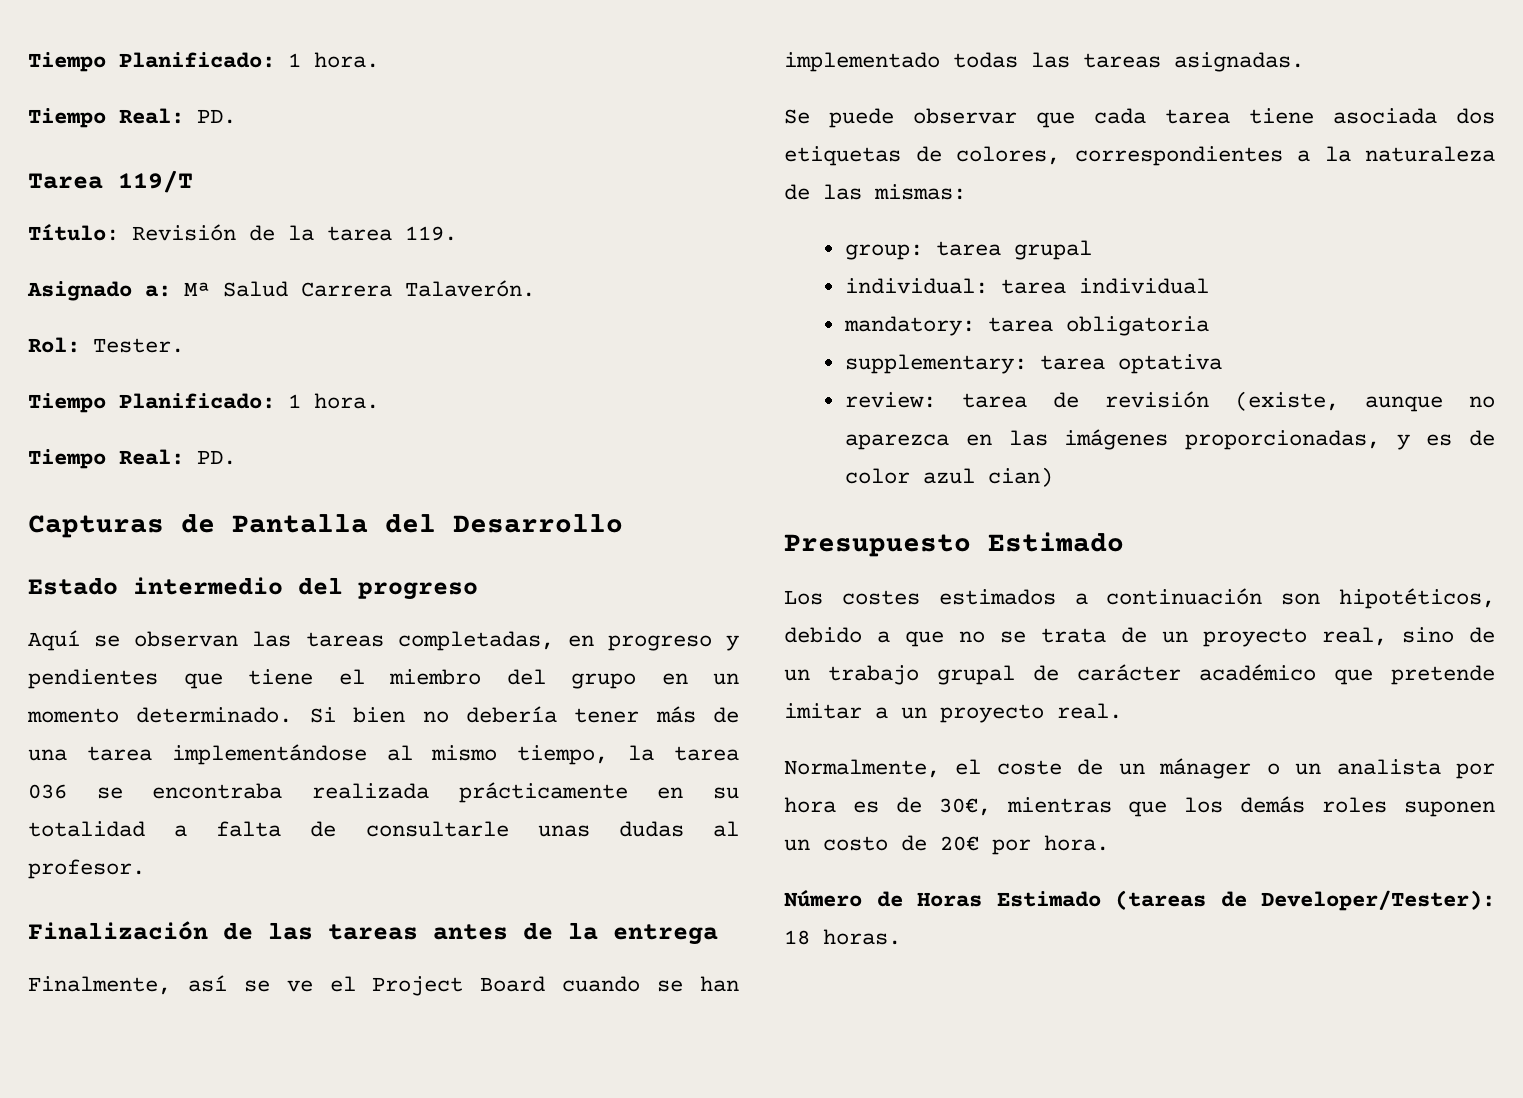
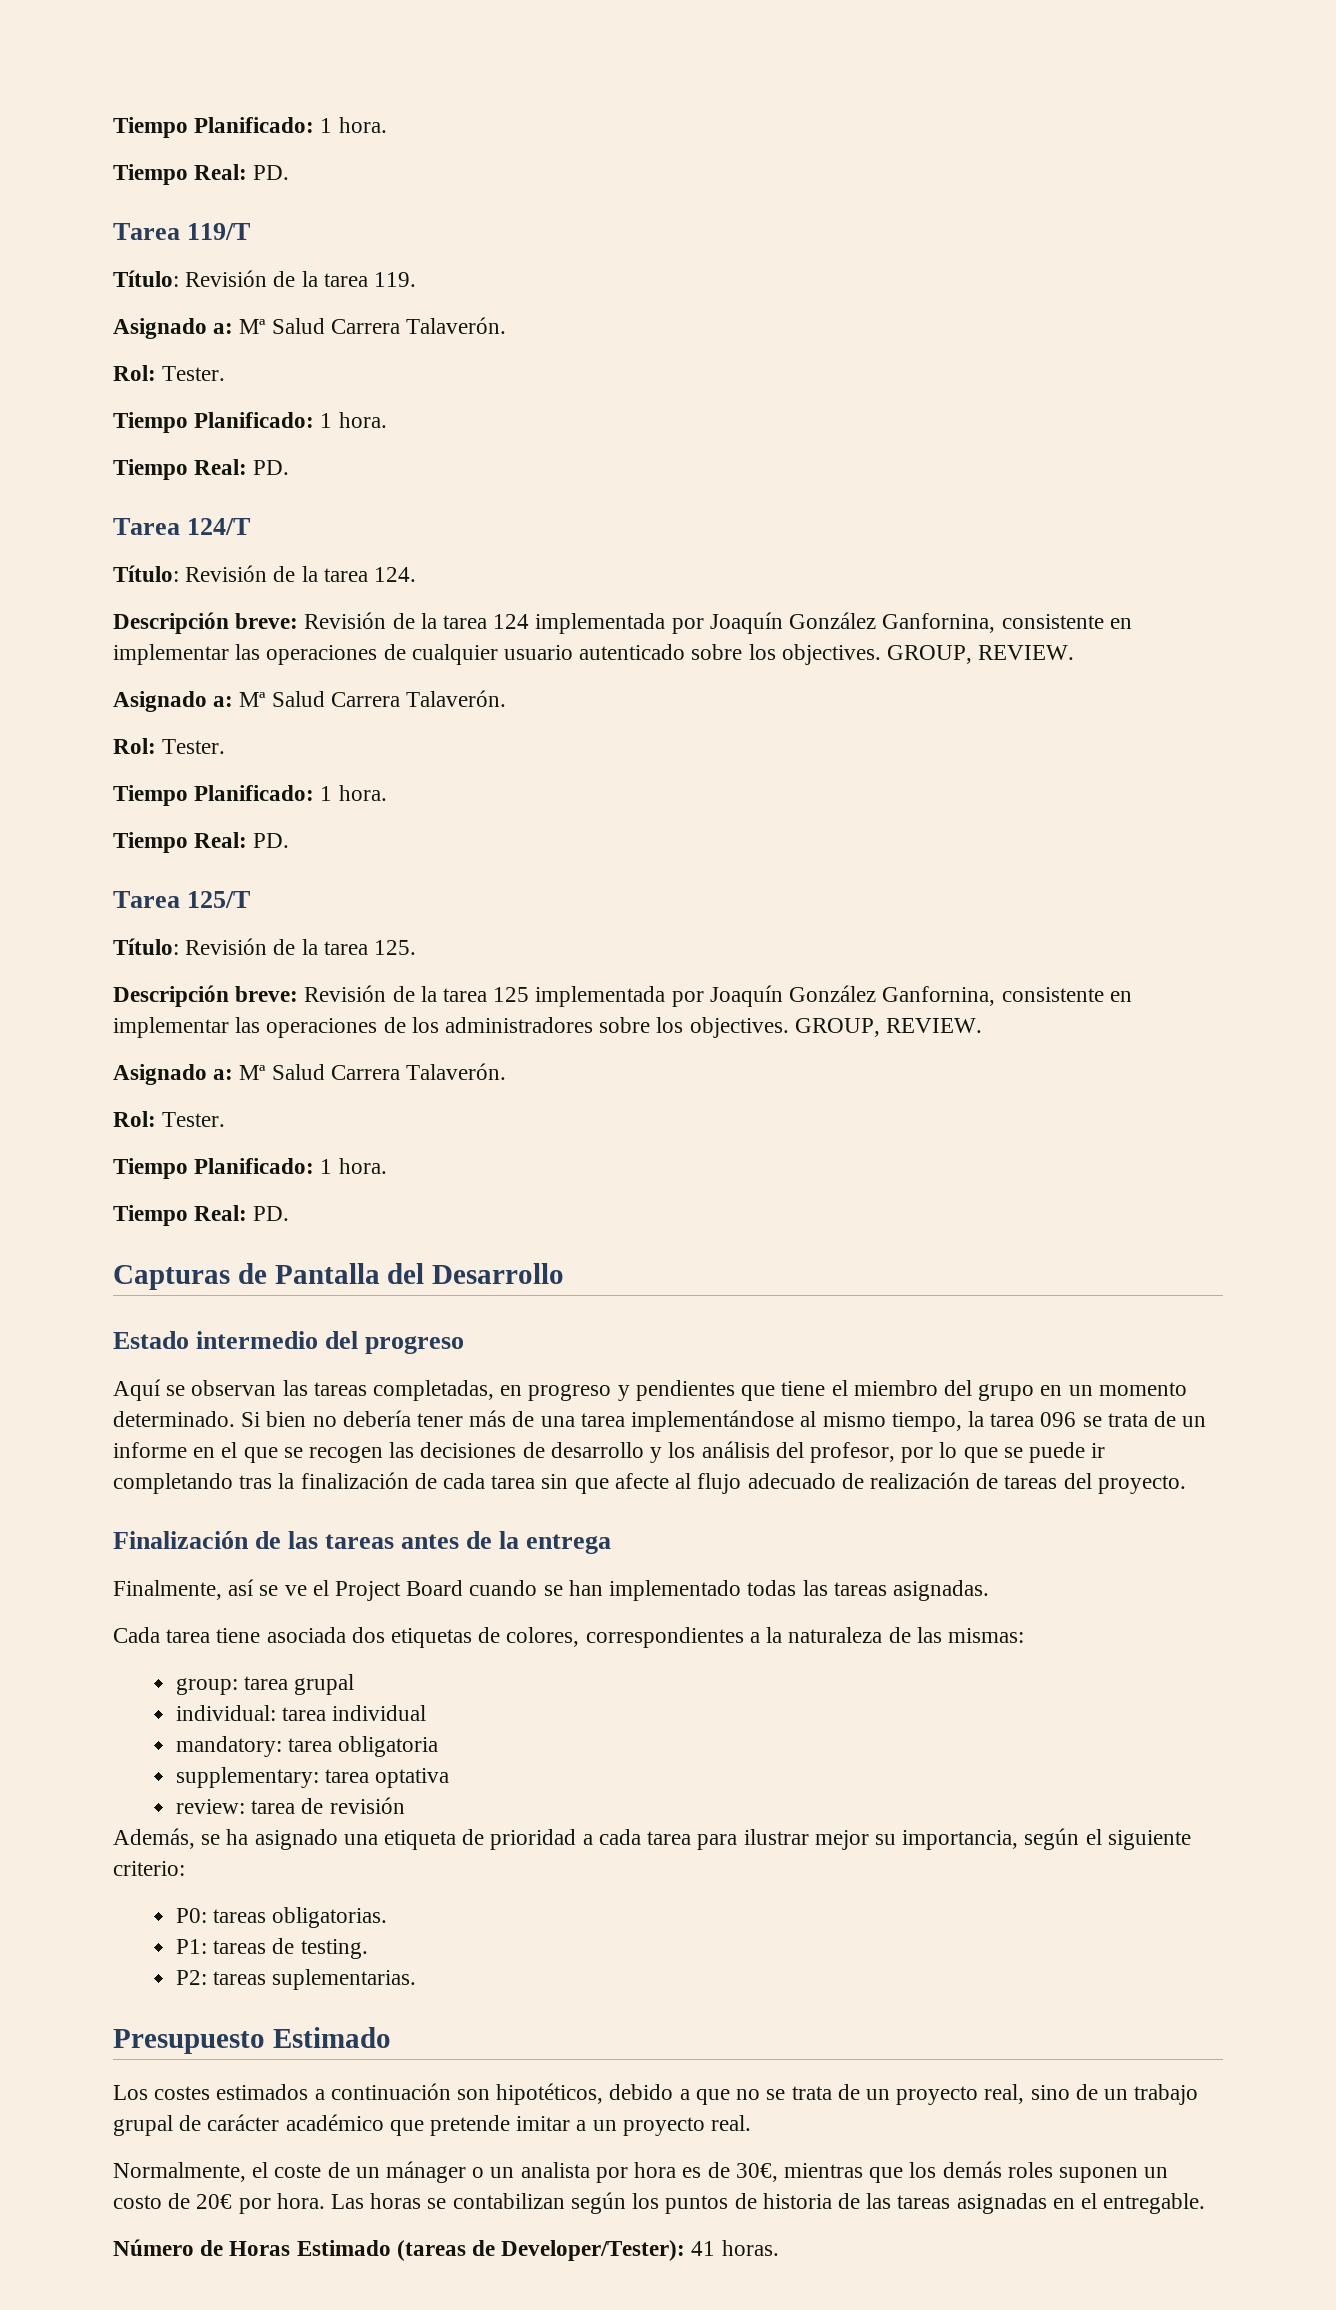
+ Tarea 124/T
+ Título: Revisión de la tarea 124.
+ Descripción breve: Revisión de la tarea 124 implementada por Joaquín González Ganfornina, consistente en implementar las operaciones de cualquier usuario autenticado sobre los objectives. GROUP, REVIEW.
+ Asignado a: Mª Salud Carrera Talaverón.
+ Rol: Tester.
+ Tiempo Planificado: 1 hora.
+ Tiempo Real: PD.
+ Tarea 125/T
+ Título: Revisión de la tarea 125.
+ Descripción breve: Revisión de la tarea 125 implementada por Joaquín González Ganfornina, consistente en implementar las operaciones de los administradores sobre los objectives. GROUP, REVIEW.
+ Asignado a: Mª Salud Carrera Talaverón.
+ Rol: Tester.
+ Tiempo Planificado: 1 hora.
+ Tiempo Real: PD.
- Si bien no debería tener más de una tarea implementándose al mismo tiempo, la tarea 036 se encontraba realizada prácticamente en su totalidad a falta de consultarle unas dudas al profesor.
+ Si bien no debería tener más de una tarea implementándose al mismo tiempo, la tarea 096 se trata de un informe en el que se recogen las decisiones de desarrollo y los análisis del profesor, por lo que se puede ir completando tras la finalización de cada tarea sin que afecte al flujo adecuado de realización de tareas del proyecto.
- Se puede observar que cada tarea tiene asociada dos etiquetas de colores, correspondientes a la naturaleza de las mismas:
+ Cada tarea tiene asociada dos etiquetas de colores, correspondientes a la naturaleza de las mismas:
- review: tarea de revisión (existe, aunque no aparezca en las imágenes proporcionadas, y es de color azul cian)
+ review: tarea de revisión
+ Además, se ha asignado una etiqueta de prioridad a cada tarea para ilustrar mejor su importancia, según el siguiente criterio:
+ P0: tareas obligatorias.
+ P1: tareas de testing.
+ P2: tareas suplementarias.
+ Las horas se contabilizan según los puntos de historia de las tareas asignadas en el entregable.
- Número de Horas Estimado (tareas de Developer/Tester): 18 horas.
+ Número de Horas Estimado (tareas de Developer/Tester): 41 horas.

